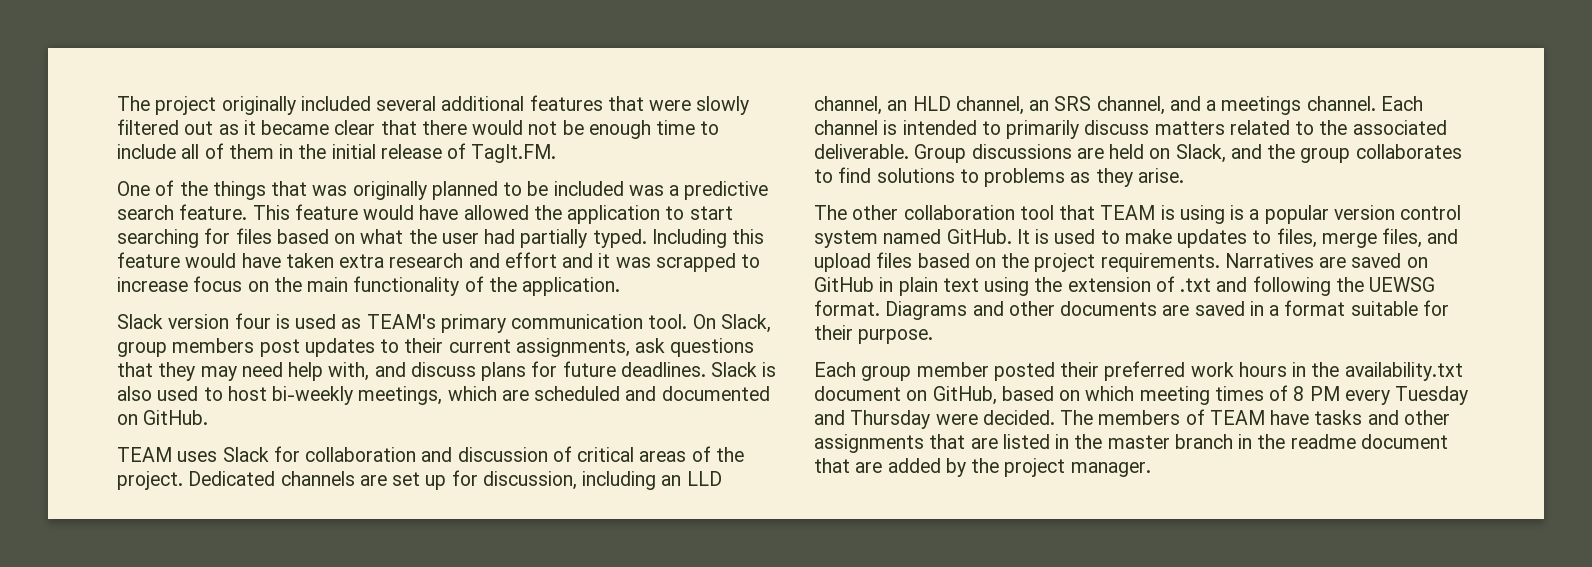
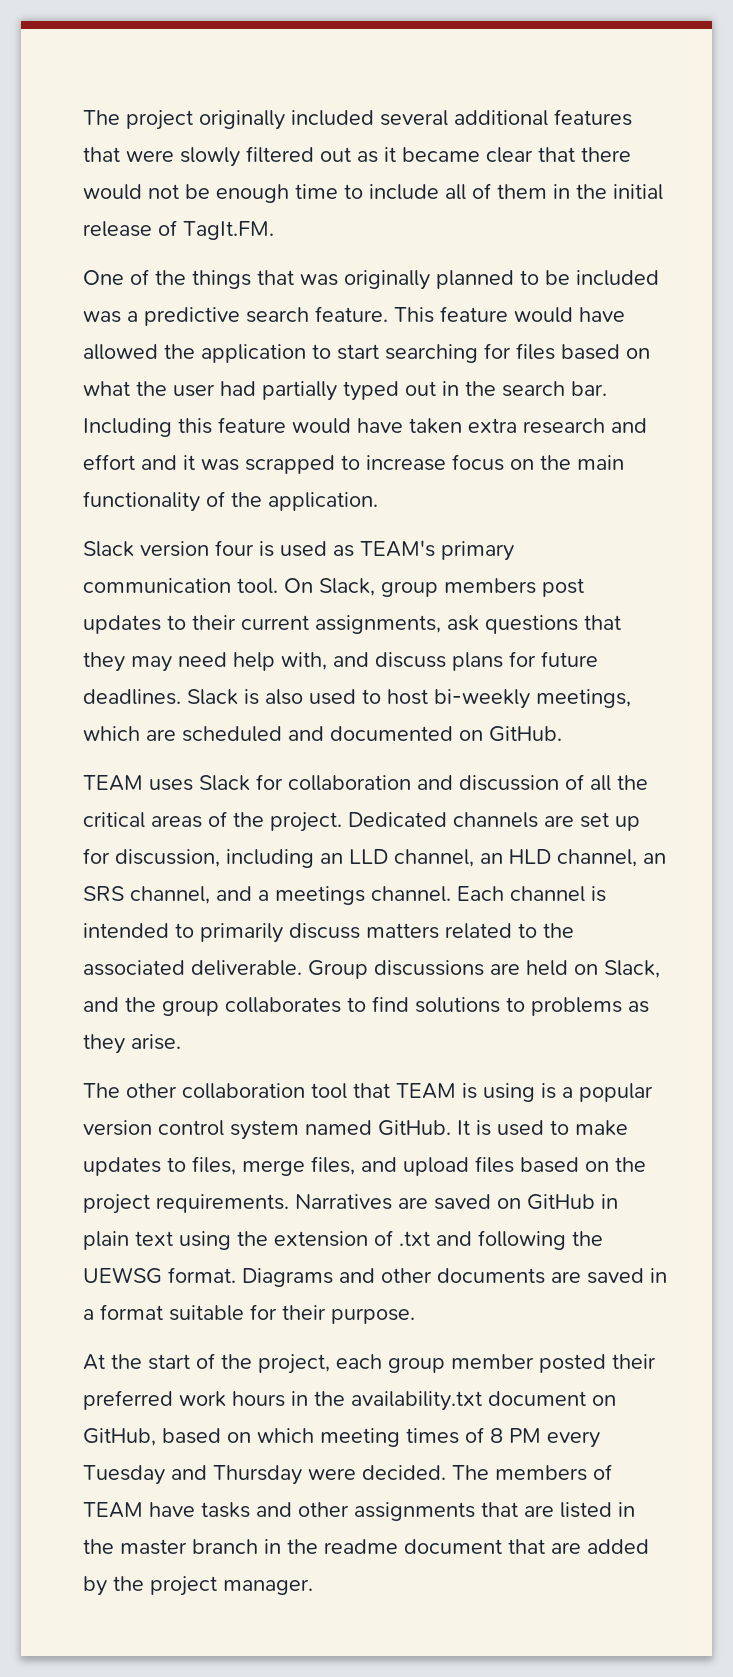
- This feature would have allowed the application to start searching for files based on what the user had partially typed.
+ This feature would have allowed the application to start searching for files based on what the user had partially typed out in the search bar.
- TEAM uses Slack for collaboration and discussion of critical areas of the project.
+ TEAM uses Slack for collaboration and discussion of all the critical areas of the project.
- Each group member posted their preferred work hours in the availability.txt document on GitHub, based on which meeting times of 8 PM every Tuesday and Thursday were decided.
+ At the start of the project, each group member posted their preferred work hours in the availability.txt document on GitHub, based on which meeting times of 8 PM every Tuesday and Thursday were decided.

